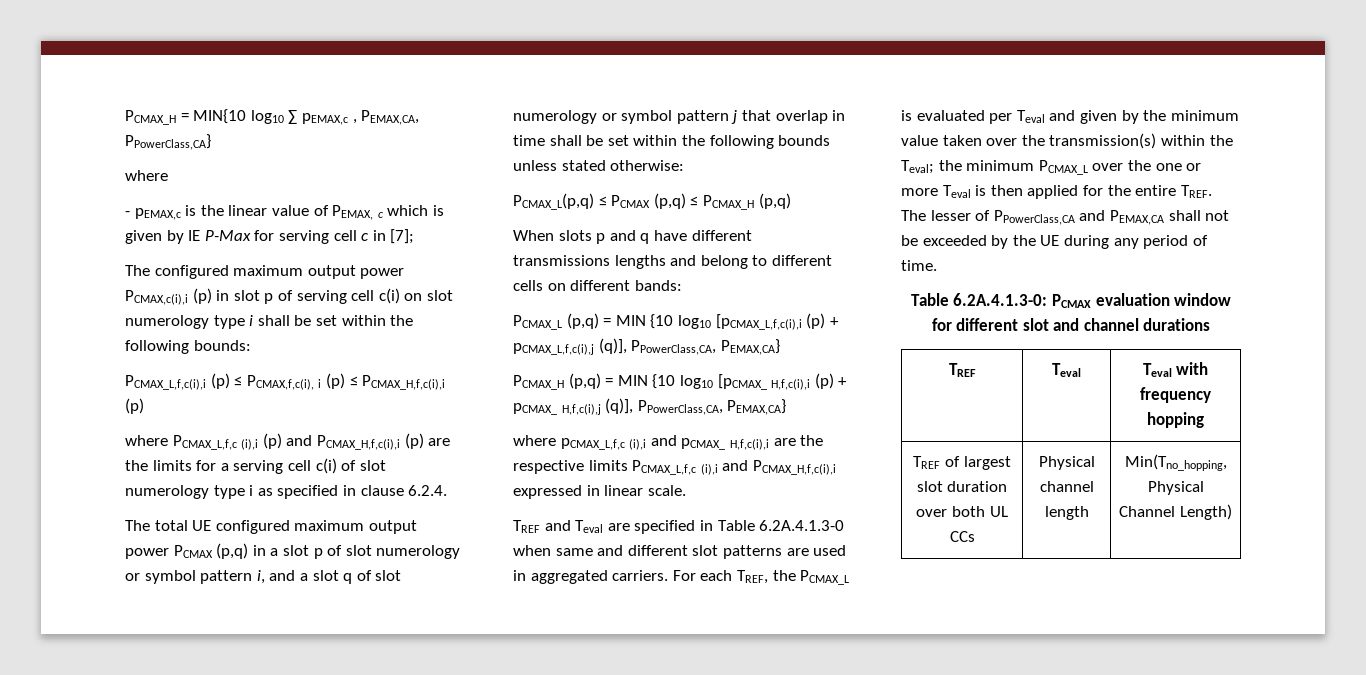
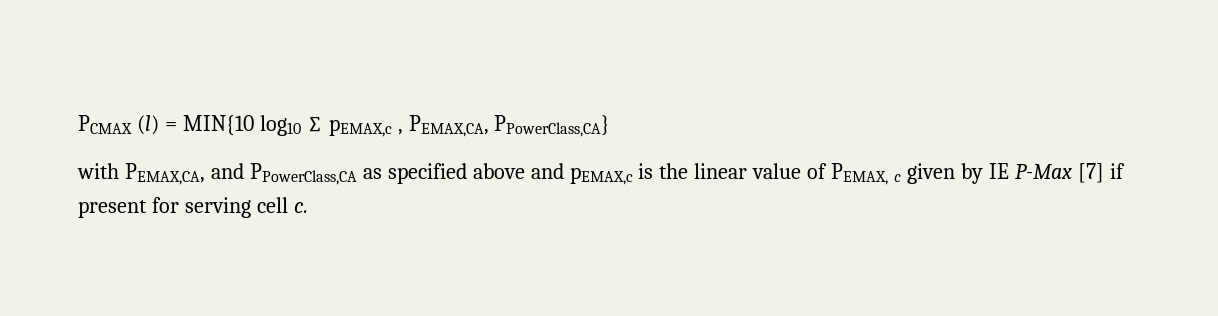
- PCMAX_H = MIN{10 log10 ∑ pEMAX,c , PEMAX,CA, PPowerClass,CA}
- where
- - pEMAX,c is the linear value of PEMAX, c which is given by IE P-Max for serving cell c in [7];
- The configured maximum output power PCMAX,c(i),i (p) in slot p of serving cell c(i) on slot numerology type i shall be set within the following bounds:
- PCMAX_L,f,c(i),i (p) ≤ PCMAX,f,c(i), i (p) ≤ PCMAX_H,f,c(i),i (p)
- where PCMAX_L,f,c (i),i (p) and PCMAX_H,f,c(i),i (p) are the limits for a serving cell c(i) of slot numerology type i as specified in clause 6.2.4.
- The total UE configured maximum output power PCMAX (p,q) in a slot p of slot numerology or symbol pattern i, and a slot q of slot numerology or symbol pattern j that overlap in time shall be set within the following bounds unless stated otherwise:
- PCMAX_L(p,q) ≤ PCMAX (p,q) ≤ PCMAX_H (p,q)
- When slots p and q have different transmissions lengths and belong to different cells on different bands:
- PCMAX_L (p,q) = MIN {10 log10 [pCMAX_L,f,c(i),i (p) + pCMAX_L,f,c(i),j (q)], PPowerClass,CA, PEMAX,CA}
- PCMAX_H (p,q) = MIN {10 log10 [pCMAX_ H,f,c(i),i (p) + pCMAX_ H,f,c(i),j (q)], PPowerClass,CA, PEMAX,CA}
- where pCMAX_L,f,c (i),i and pCMAX_ H,f,c(i),i are the respective limits PCMAX_L,f,c (i),i and PCMAX_H,f,c(i),i expressed in linear scale.
- TREF and Teval are specified in Table 6.2A.4.1.3-0 when same and different slot patterns are used in aggregated carriers. For each TREF, the PCMAX_L is evaluated per Teval and given by the minimum value taken over the transmission(s) within the Teval; the minimum PCMAX_L over the one or more Teval is then applied for the entire TREF. The lesser of PPowerClass,CA and PEMAX,CA shall not be exceeded by the UE during any period of time.
- Table 6.2A.4.1.3-0: PCMAX evaluation window for different slot and channel durations
- TREF | Teval | Teval with frequency hopping
- TREF of largest slot duration over both UL CCs | Physical channel length | Min(Tno_hopping, Physical Channel Length)
+ PCMAX (l) = MIN{10 log10 ∑ pEMAX,c , PEMAX,CA, PPowerClass,CA}
+ with PEMAX,CA, and PPowerClass,CA as specified above and pEMAX,c is the linear value of PEMAX, c given by IE P-Max [7] if present for serving cell c.

